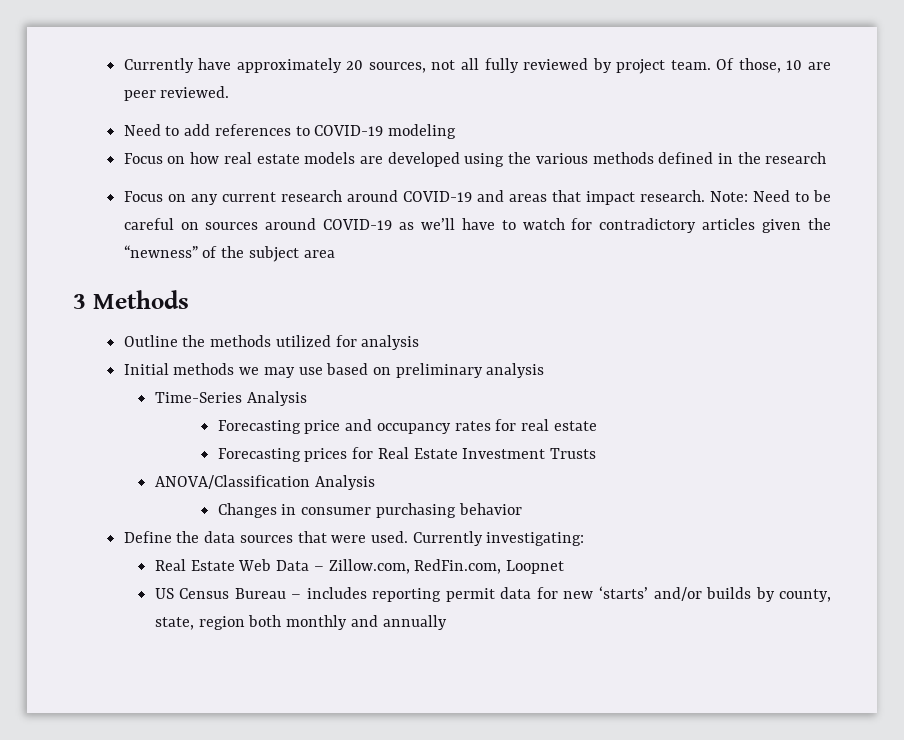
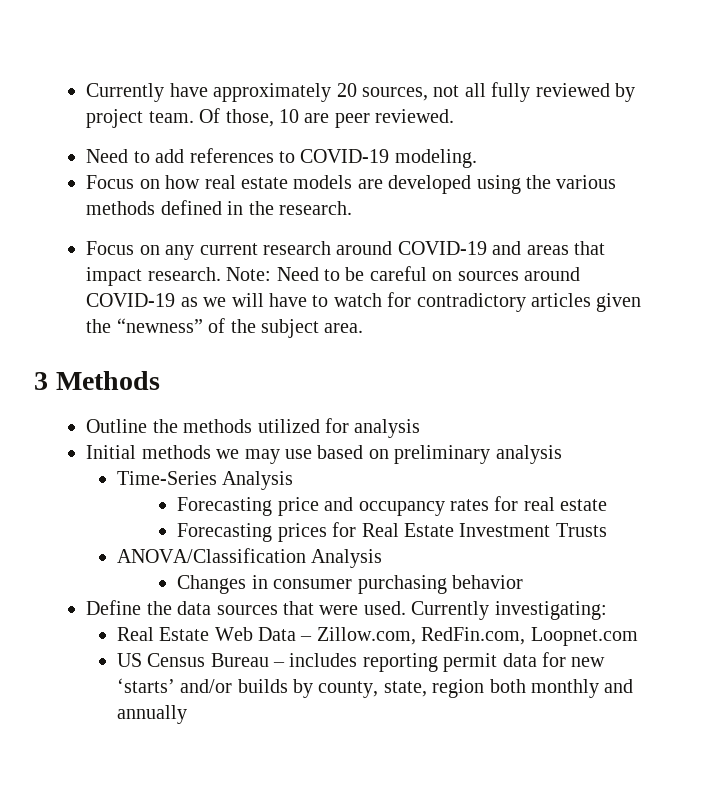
- Need to add references to COVID-19 modeling
+ Need to add references to COVID-19 modeling.
- Focus on how real estate models are developed using the various methods defined in the research
+ Focus on how real estate models are developed using the various methods defined in the research.
- Note: Need to be careful on sources around COVID-19 as we’ll have to watch for contradictory articles given the “newness” of the subject area
+ Note: Need to be careful on sources around COVID-19 as we will have to watch for contradictory articles given the “newness” of the subject area.
- Real Estate Web Data – Zillow.com, RedFin.com, Loopnet
+ Real Estate Web Data – Zillow.com, RedFin.com, Loopnet.com

